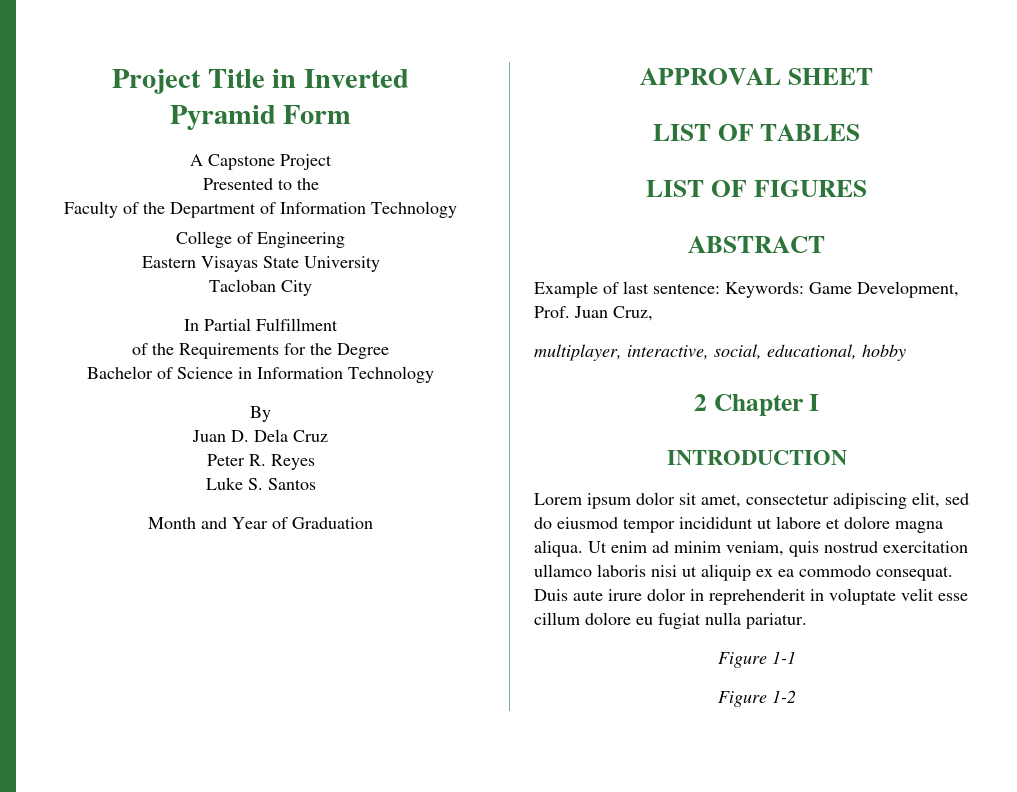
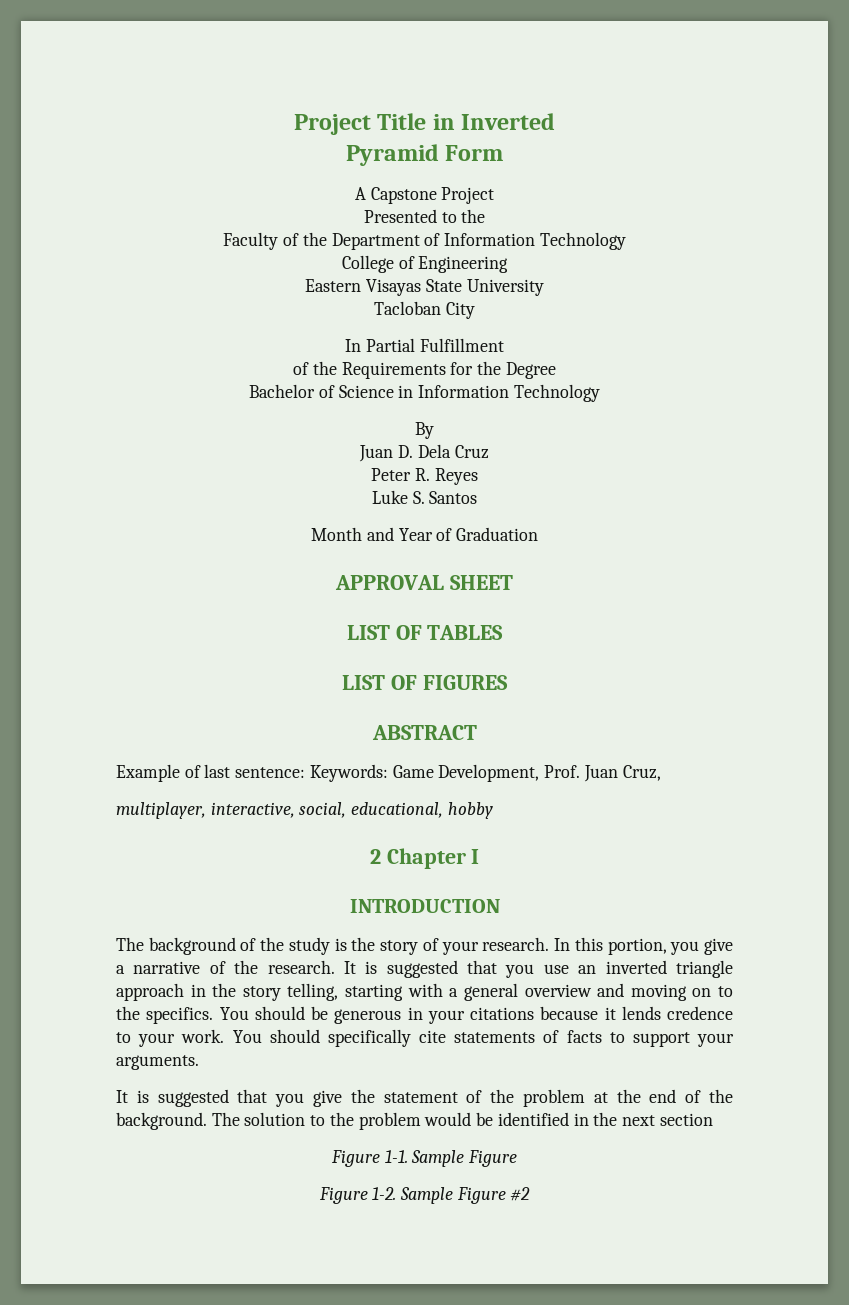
- Lorem ipsum dolor sit amet, consectetur adipiscing elit, sed do eiusmod tempor incididunt ut labore et dolore magna aliqua. Ut enim ad minim veniam, quis nostrud exercitation ullamco laboris nisi ut aliquip ex ea commodo consequat. Duis aute irure dolor in reprehenderit in voluptate velit esse cillum dolore eu fugiat nulla pariatur.
- Figure 1-1
- Figure 1-2
+ The background of the study is the story of your research. In this portion, you give a narrative of the research. It is suggested that you use an inverted triangle approach in the story telling, starting with a general overview and moving on to the specifics. You should be generous in your citations because it lends credence to your work. You should specifically cite statements of facts to support your arguments.
+ It is suggested that you give the statement of the problem at the end of the background. The solution to the problem would be identified in the next section
+ Figure 1-1. Sample Figure
+ Figure 1-2. Sample Figure #2

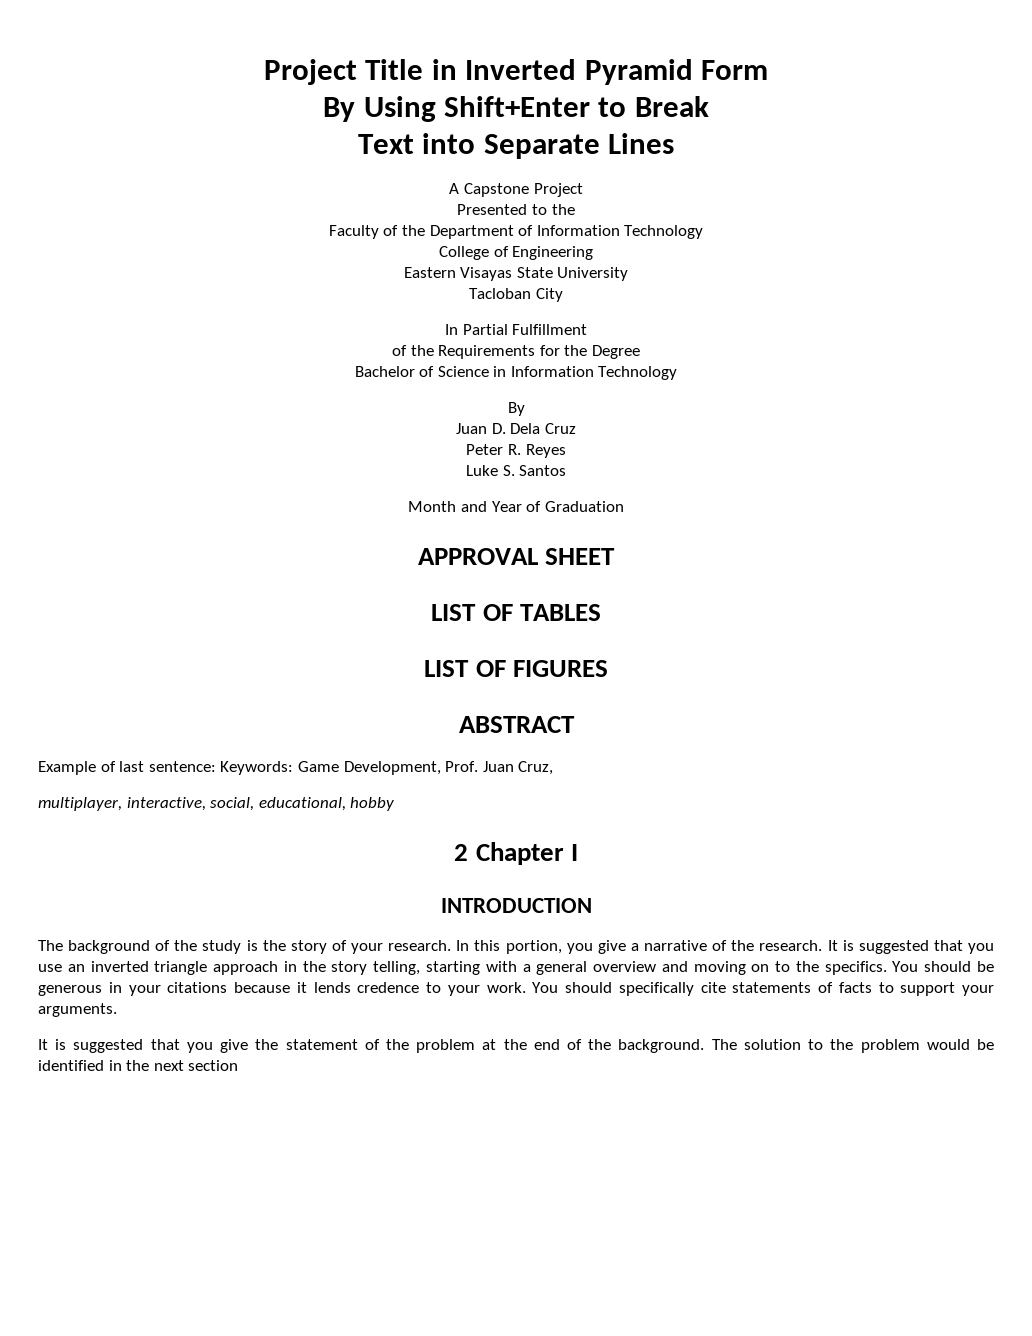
- Project Title in Inverted
- Pyramid Form
+ Project Title in Inverted Pyramid Form
+ By Using Shift+Enter to Break
+ Text into Separate Lines
- Figure 1-1. Sample Figure
- Figure 1-2. Sample Figure #2

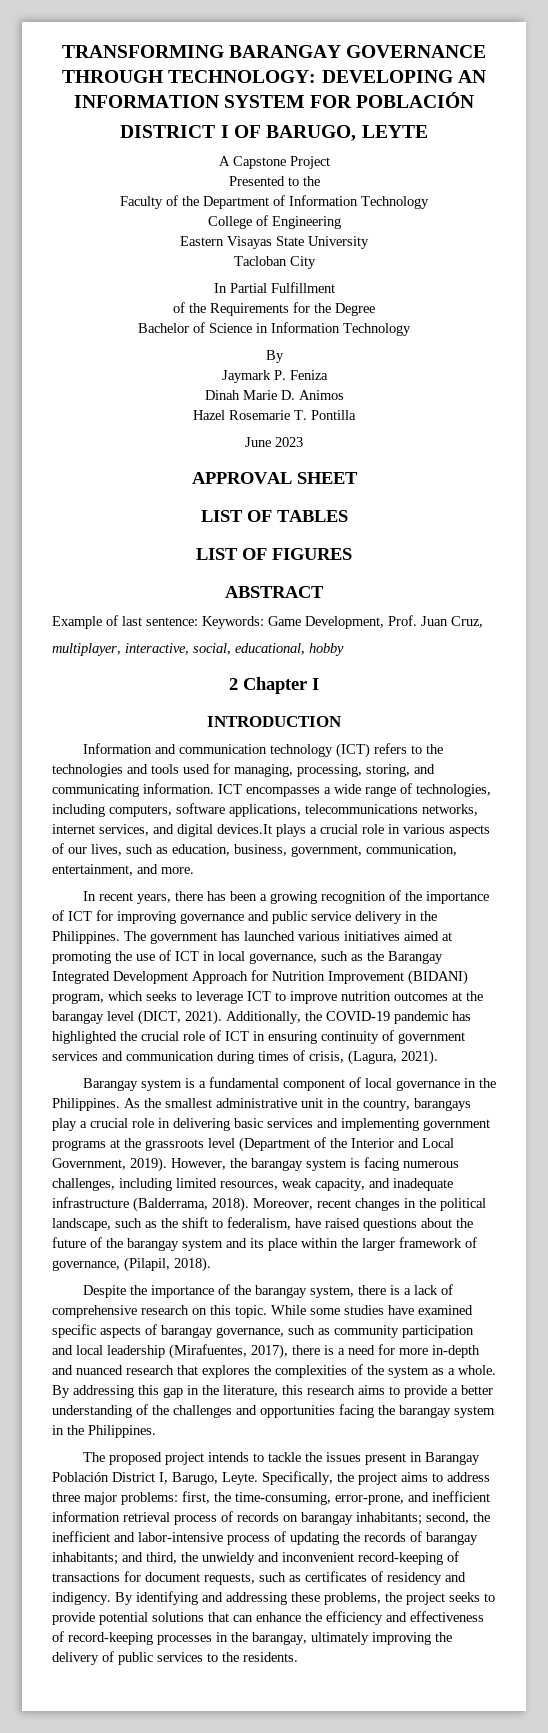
- Project Title in Inverted Pyramid Form
- By Using Shift+Enter to Break
- Text into Separate Lines
+ TRANSFORMING BARANGAY GOVERNANCE THROUGH TECHNOLOGY: DEVELOPING AN INFORMATION SYSTEM FOR POBLACIÓN
+ DISTRICT I OF BARUGO, LEYTE
- Juan D. Dela Cruz
- Peter R. Reyes
- Luke S. Santos
- Month and Year of Graduation
+ Jaymark P. Feniza
+ Dinah Marie D. Animos
+ Hazel Rosemarie T. Pontilla
+ June 2023
- The background of the study is the story of your research. In this portion, you give a narrative of the research. It is suggested that you use an inverted triangle approach in the story telling, starting with a general overview and moving on to the specifics. You should be generous in your citations because it lends credence to your work. You should specifically cite statements of facts to support your arguments.
- It is suggested that you give the statement of the problem at the end of the background. The solution to the problem would be identified in the next section
+ Information and communication technology (ICT) refers to the technologies and tools used for managing, processing, storing, and communicating information. ICT encompasses a wide range of technologies, including computers, software applications, telecommunications networks, internet services, and digital devices.It plays a crucial role in various aspects of our lives, such as education, business, government, communication, entertainment, and more.
+ In recent years, there has been a growing recognition of the importance of ICT for improving governance and public service delivery in the Philippines. The government has launched various initiatives aimed at promoting the use of ICT in local governance, such as the Barangay Integrated Development Approach for Nutrition Improvement (BIDANI) program, which seeks to leverage ICT to improve nutrition outcomes at the barangay level (DICT, 2021). Additionally, the COVID-19 pandemic has highlighted the crucial role of ICT in ensuring continuity of government services and communication during times of crisis, (Lagura, 2021).
+ Barangay system is a fundamental component of local governance in the Philippines. As the smallest administrative unit in the country, barangays play a crucial role in delivering basic services and implementing government programs at the grassroots level (Department of the Interior and Local Government, 2019). However, the barangay system is facing numerous challenges, including limited resources, weak capacity, and inadequate infrastructure (Balderrama, 2018). Moreover, recent changes in the political landscape, such as the shift to federalism, have raised questions about the future of the barangay system and its place within the larger framework of governance, (Pilapil, 2018).
+ Despite the importance of the barangay system, there is a lack of comprehensive research on this topic. While some studies have examined specific aspects of barangay governance, such as community participation and local leadership (Mirafuentes, 2017), there is a need for more in-depth and nuanced research that explores the complexities of the system as a whole. By addressing this gap in the literature, this research aims to provide a better understanding of the challenges and opportunities facing the barangay system in the Philippines.
+ The proposed project intends to tackle the issues present in Barangay Población District I, Barugo, Leyte. Specifically, the project aims to address three major problems: first, the time-consuming, error-prone, and inefficient information retrieval process of records on barangay inhabitants; second, the inefficient and labor-intensive process of updating the records of barangay inhabitants; and third, the unwieldy and inconvenient record-keeping of transactions for document requests, such as certificates of residency and indigency. By identifying and addressing these problems, the project seeks to provide potential solutions that can enhance the efficiency and effectiveness of record-keeping processes in the barangay, ultimately improving the delivery of public services to the residents.

